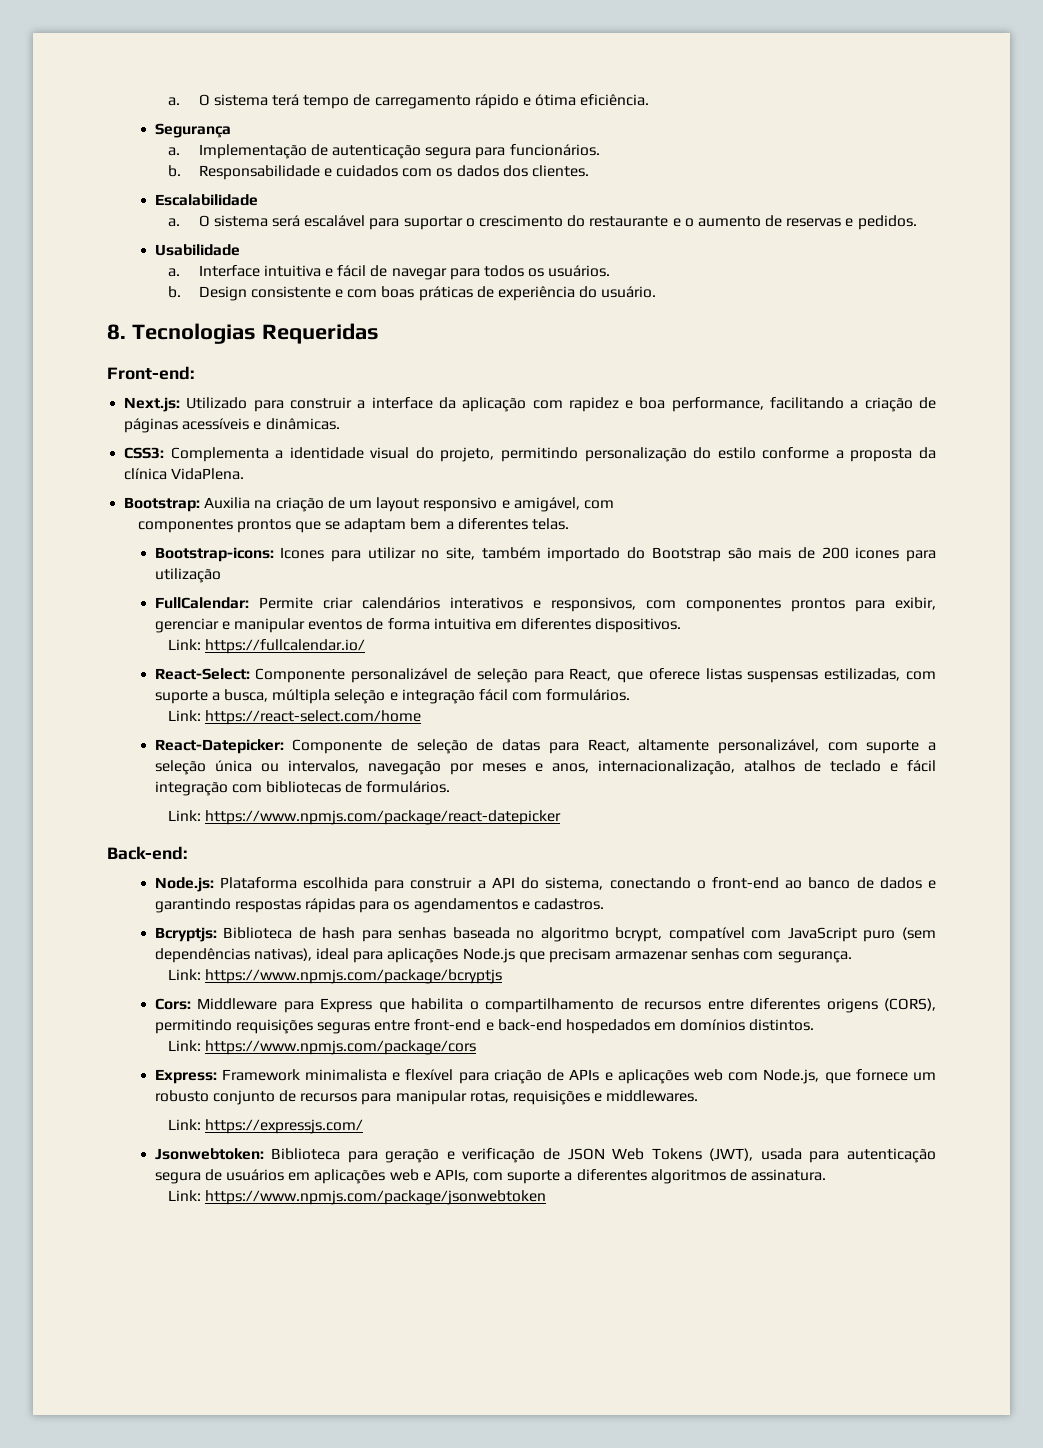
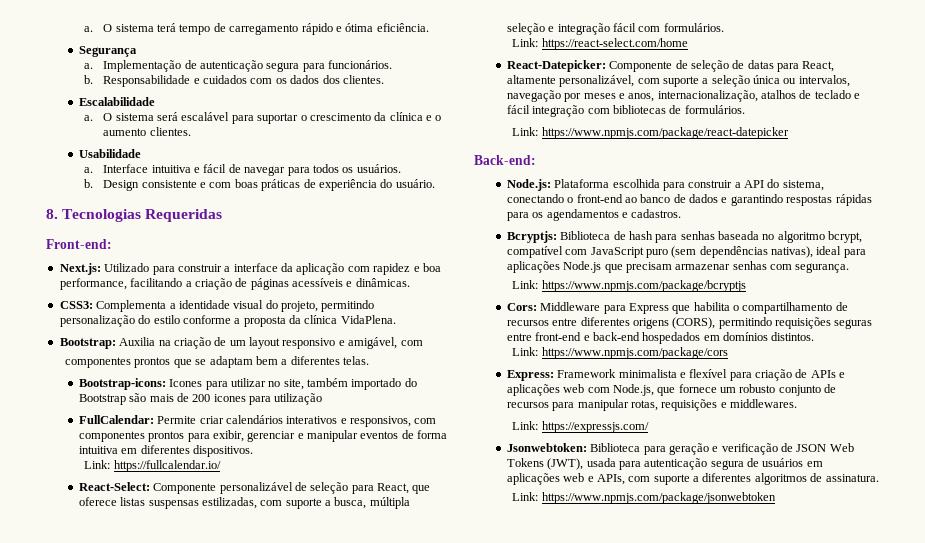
- O sistema será escalável para suportar o crescimento do restaurante e o aumento de reservas e pedidos.
+ O sistema será escalável para suportar o crescimento da clínica e o aumento clientes.

